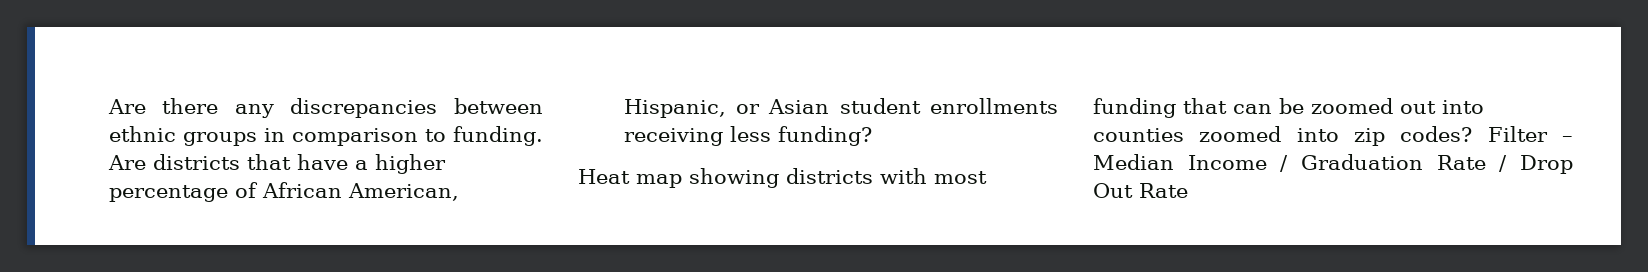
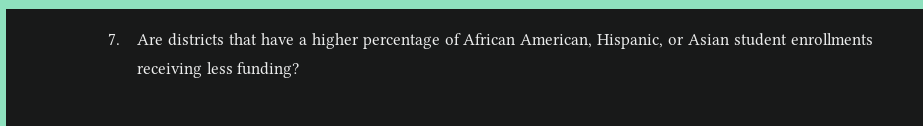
- Are there any discrepancies between ethnic groups in comparison to funding. Are districts that have a higher percentage of African American, Hispanic, or Asian student enrollments receiving less funding?
+ 7. Are districts that have a higher percentage of African American, Hispanic, or Asian student enrollments receiving less funding?
- Heat map showing districts with most funding that can be zoomed out into counties zoomed into zip codes? Filter – Median Income / Graduation Rate / Drop Out Rate

